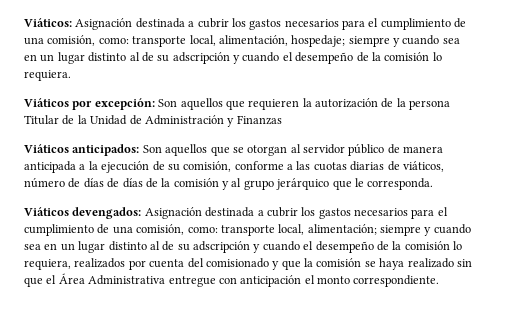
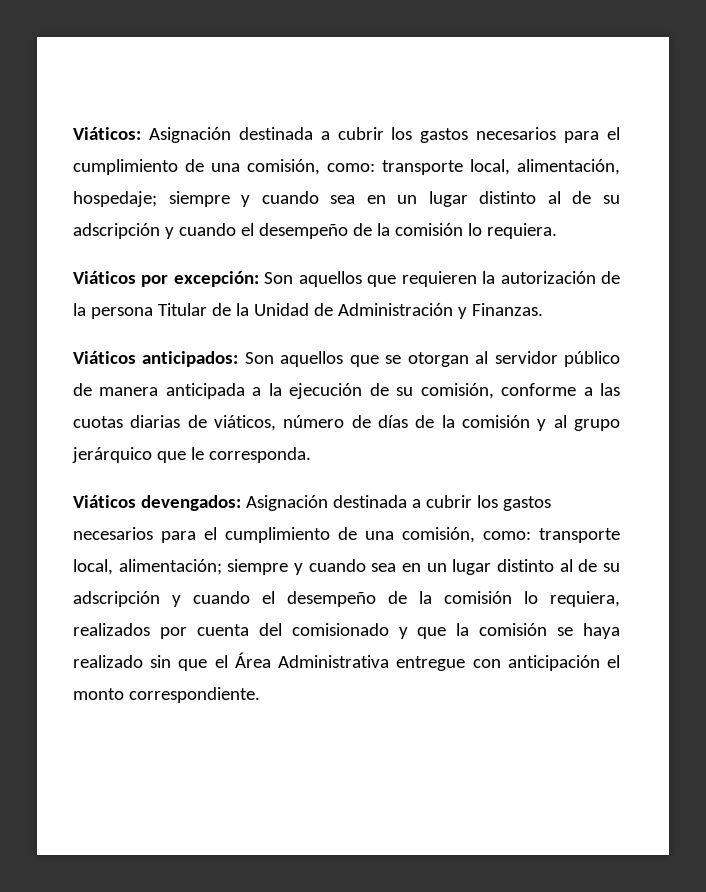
- Viáticos por excepción: Son aquellos que requieren la autorización de la persona Titular de la Unidad de Administración y Finanzas
+ Viáticos por excepción: Son aquellos que requieren la autorización de la persona Titular de la Unidad de Administración y Finanzas.
- Viáticos anticipados: Son aquellos que se otorgan al servidor público de manera anticipada a la ejecución de su comisión, conforme a las cuotas diarias de viáticos, número de días de días de la comisión y al grupo jerárquico que le corresponda.
+ Viáticos anticipados: Son aquellos que se otorgan al servidor público de manera anticipada a la ejecución de su comisión, conforme a las cuotas diarias de viáticos, número de días de la comisión y al grupo jerárquico que le corresponda.

